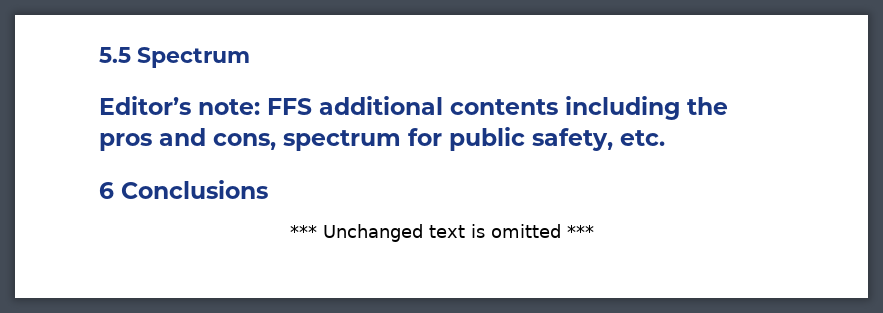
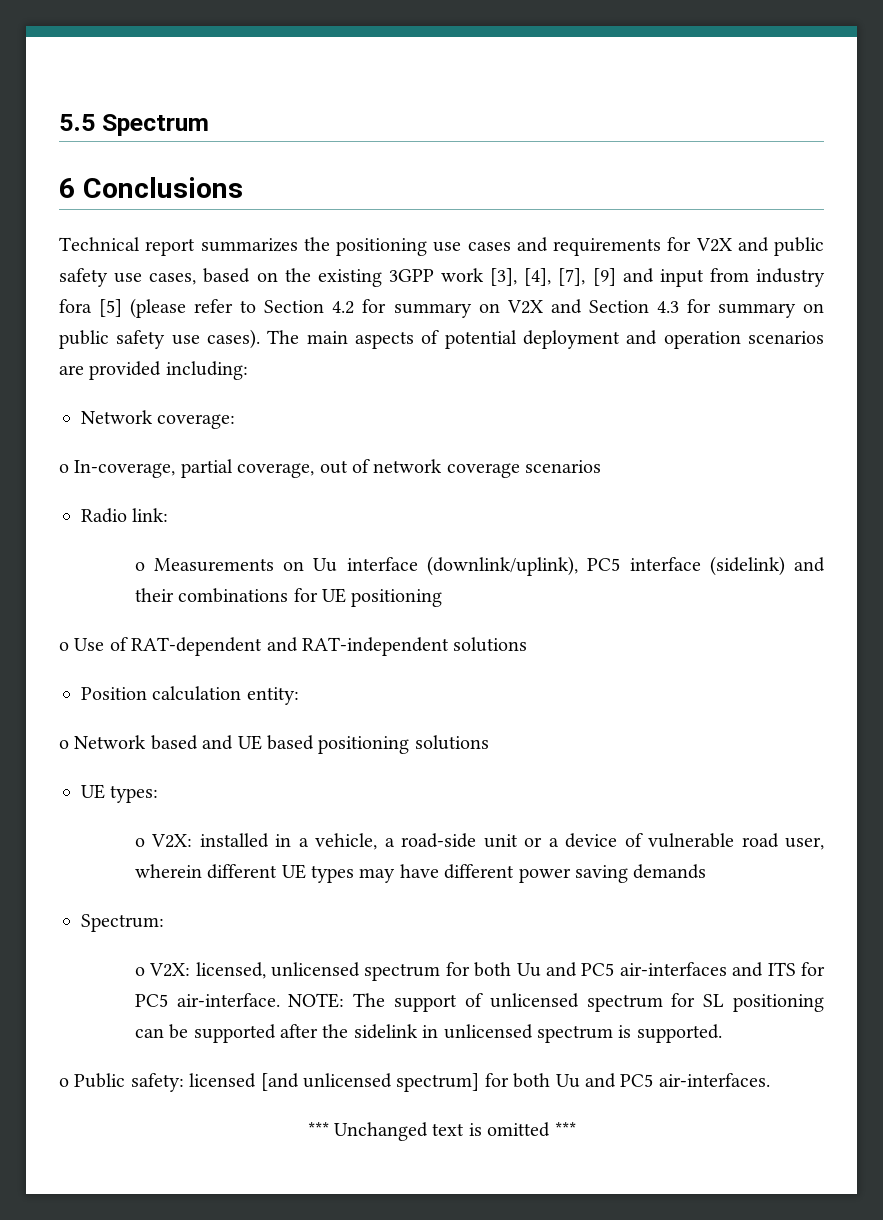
- Editor’s note: FFS additional contents including the pros and cons, spectrum for public safety, etc.
  6 Conclusions
+ Technical report summarizes the positioning use cases and requirements for V2X and public safety use cases, based on the existing 3GPP work [3], [4], [7], [9] and input from industry fora [5] (please refer to Section 4.2 for summary on V2X and Section 4.3 for summary on public safety use cases). The main aspects of potential deployment and operation scenarios are provided including:
+ Network coverage:
+ o In-coverage, partial coverage, out of network coverage scenarios
+ Radio link:
+ o Measurements on Uu interface (downlink/uplink), PC5 interface (sidelink) and their combinations for UE positioning
+ o Use of RAT-dependent and RAT-independent solutions
+ Position calculation entity:
+ o Network based and UE based positioning solutions
+ UE types:
+ o V2X: installed in a vehicle, a road-side unit or a device of vulnerable road user, wherein different UE types may have different power saving demands
+ Spectrum:
+ o V2X: licensed, unlicensed spectrum for both Uu and PC5 air-interfaces and ITS for PC5 air-interface. NOTE: The support of unlicensed spectrum for SL positioning can be supported after the sidelink in unlicensed spectrum is supported.
+ o Public safety: licensed [and unlicensed spectrum] for both Uu and PC5 air-interfaces.

